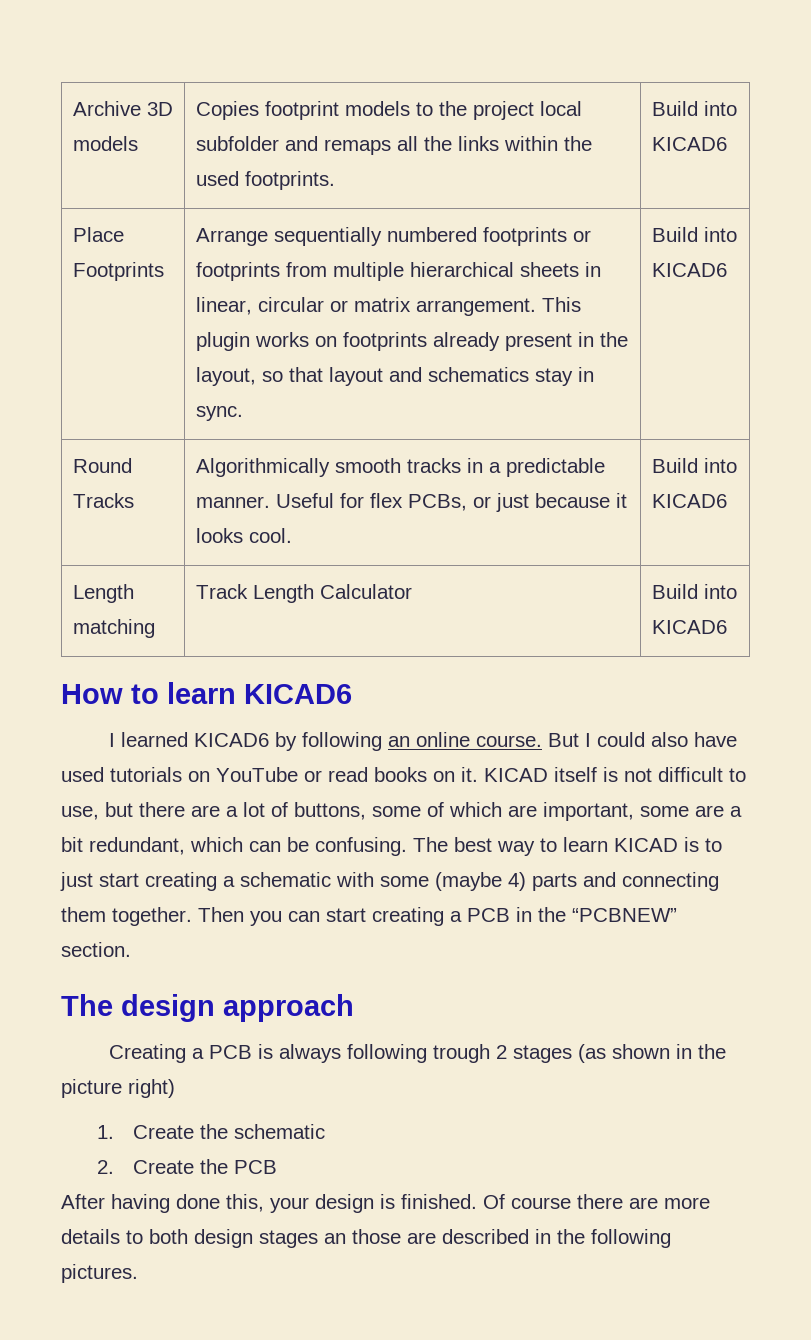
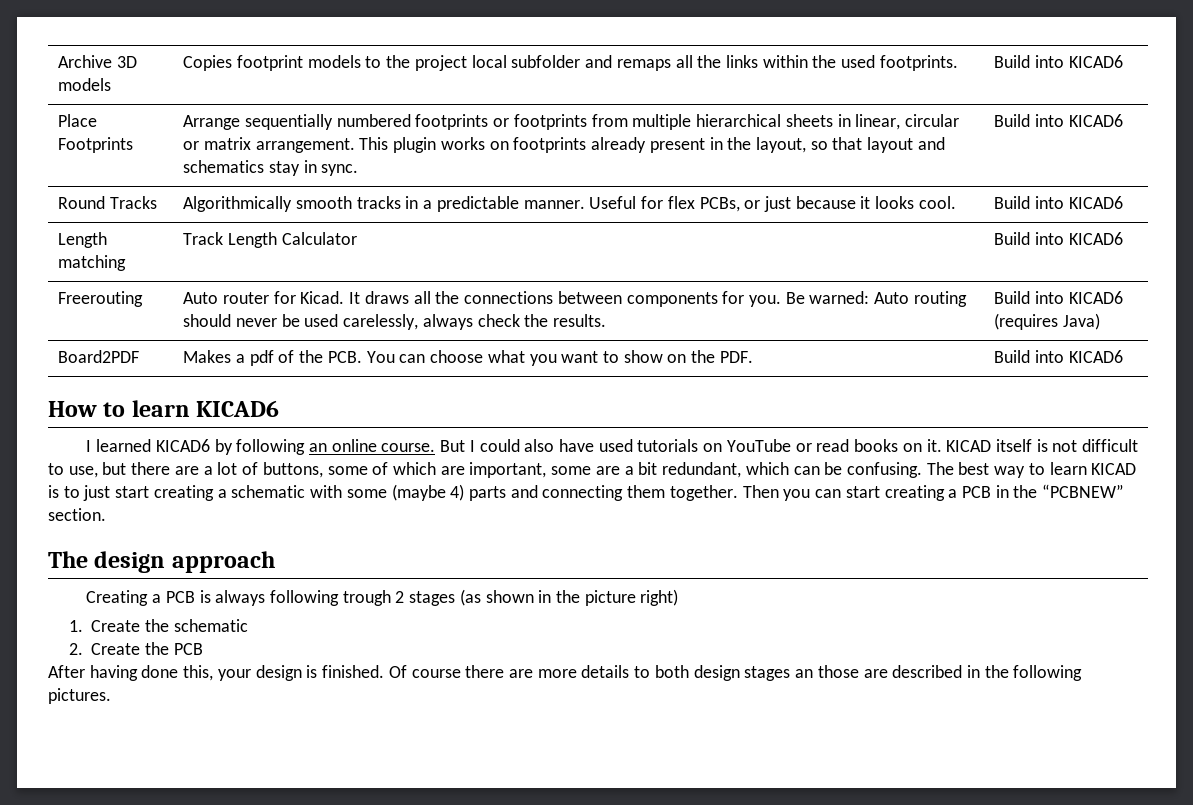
+ Freerouting | Auto router for Kicad. It draws all the connections between components for you. Be warned: Auto routing should never be used carelessly, always check the results. | Build into KICAD6 (requires Java)
+ Board2PDF | Makes a pdf of the PCB. You can choose what you want to show on the PDF. | Build into KICAD6

